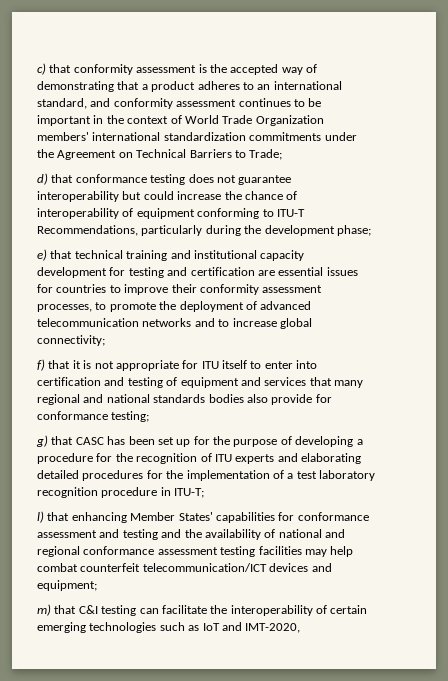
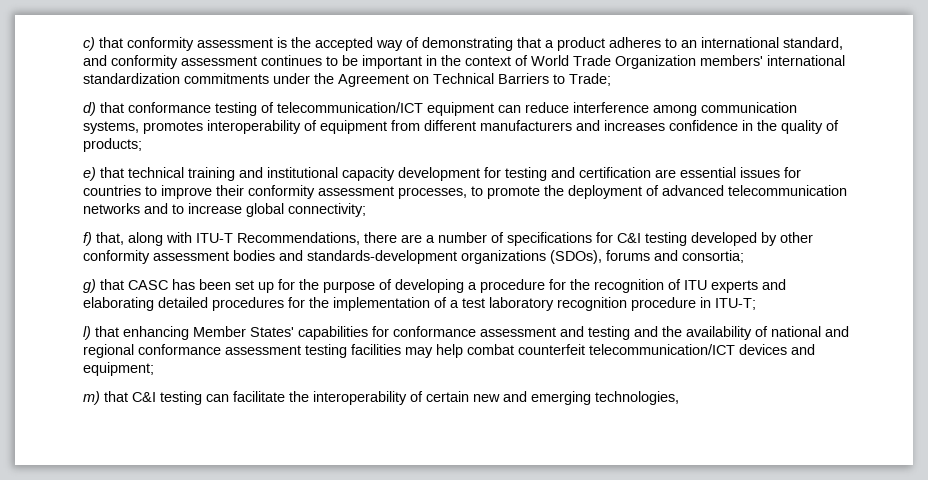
- d) that conformance testing does not guarantee interoperability but could increase the chance of interoperability of equipment conforming to ITU-T Recommendations, particularly during the development phase;
+ d) that conformance testing of telecommunication/ICT equipment can reduce interference among communication systems, promotes interoperability of equipment from different manufacturers and increases confidence in the quality of products;
- f) that it is not appropriate for ITU itself to enter into certification and testing of equipment and services that many regional and national standards bodies also provide for conformance testing;
+ f) that, along with ITU-T Recommendations, there are a number of specifications for C&I testing developed by other conformity assessment bodies and standards-development organizations (SDOs), forums and consortia;
- m) that C&I testing can facilitate the interoperability of certain emerging technologies such as IoT and IMT-2020,
+ m) that C&I testing can facilitate the interoperability of certain new and emerging technologies,

